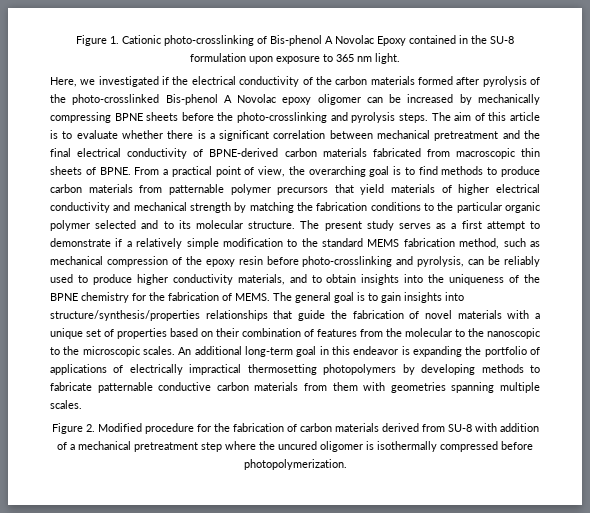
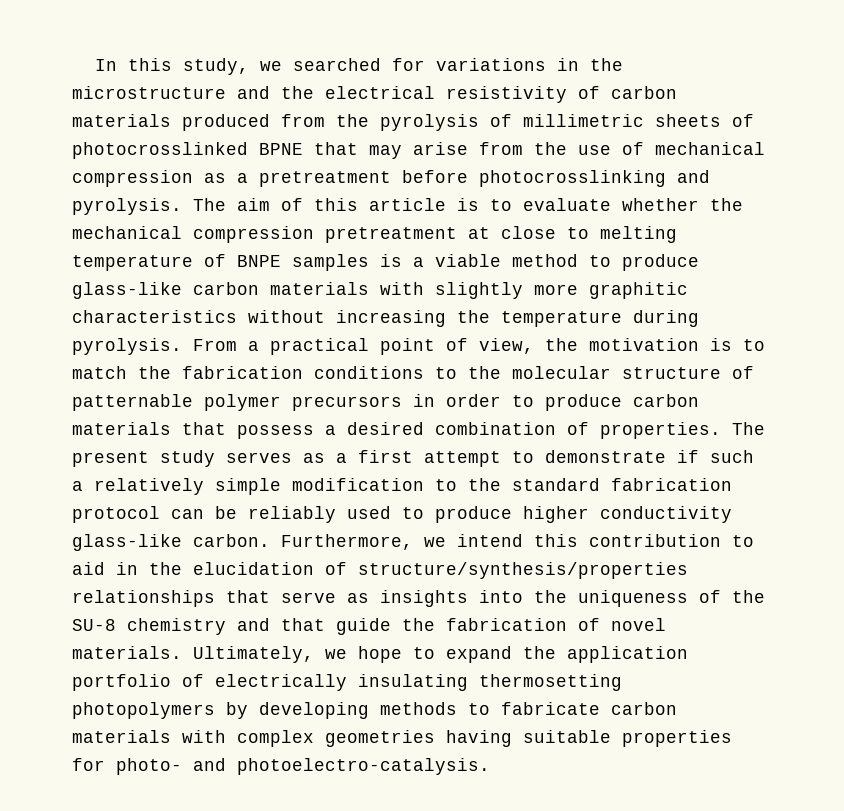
- Figure 1. Cationic photo-crosslinking of Bis-phenol A Novolac Epoxy contained in the SU-8 formulation upon exposure to 365 nm light.
- Here, we investigated if the electrical conductivity of the carbon materials formed after pyrolysis of the photo-crosslinked Bis-phenol A Novolac epoxy oligomer can be increased by mechanically compressing BPNE sheets before the photo-crosslinking and pyrolysis steps.
+ In this study, we searched for variations in the microstructure and the electrical resistivity of carbon materials produced from the pyrolysis of millimetric sheets of photocrosslinked BPNE that may arise from the use of mechanical compression as a pretreatment before photocrosslinking and pyrolysis.
- The aim of this article is to evaluate whether there is a significant correlation between mechanical pretreatment and the final electrical conductivity of BPNE-derived carbon materials fabricated from macroscopic thin sheets of BPNE.
+ The aim of this article is to evaluate whether the mechanical compression pretreatment at close to melting temperature of BNPE samples is a viable method to produce glass-like carbon materials with slightly more graphitic characteristics without increasing the temperature during pyrolysis.
- From a practical point of view, the overarching goal is to find methods to produce carbon materials from patternable polymer precursors that yield materials of higher electrical conductivity and mechanical strength by matching the fabrication conditions to the particular organic polymer selected and to its molecular structure.
+ From a practical point of view, the motivation is to match the fabrication conditions to the molecular structure of patternable polymer precursors in order to produce carbon materials that possess a desired combination of properties.
- The present study serves as a first attempt to demonstrate if a relatively simple modification to the standard MEMS fabrication method, such as mechanical compression of the epoxy resin before photo-crosslinking and pyrolysis, can be reliably used to produce higher conductivity materials, and to obtain insights into the uniqueness of the BPNE chemistry for the fabrication of MEMS. The general goal is to gain insights into structure/synthesis/properties relationships that guide the fabrication of novel materials with a unique set of properties based on their combination of features from the molecular to the nanoscopic to the microscopic scales. An additional long-term goal in this endeavor is expanding the portfolio of applications of electrically impractical thermosetting photopolymers by developing methods to fabricate patternable conductive carbon materials from them with geometries spanning multiple scales.
- Figure 2. Modified procedure for the fabrication of carbon materials derived from SU-8 with addition of a mechanical pretreatment step where the uncured oligomer is isothermally compressed before photopolymerization.
+ The present study serves as a first attempt to demonstrate if such a relatively simple modification to the standard fabrication protocol can be reliably used to produce higher conductivity glass-like carbon. Furthermore, we intend this contribution to aid in the elucidation of structure/synthesis/properties relationships that serve as insights into the uniqueness of the SU-8 chemistry and that guide the fabrication of novel materials. Ultimately, we hope to expand the application portfolio of electrically insulating thermosetting photopolymers by developing methods to fabricate carbon materials with complex geometries having suitable properties for photo- and photoelectro-catalysis.

